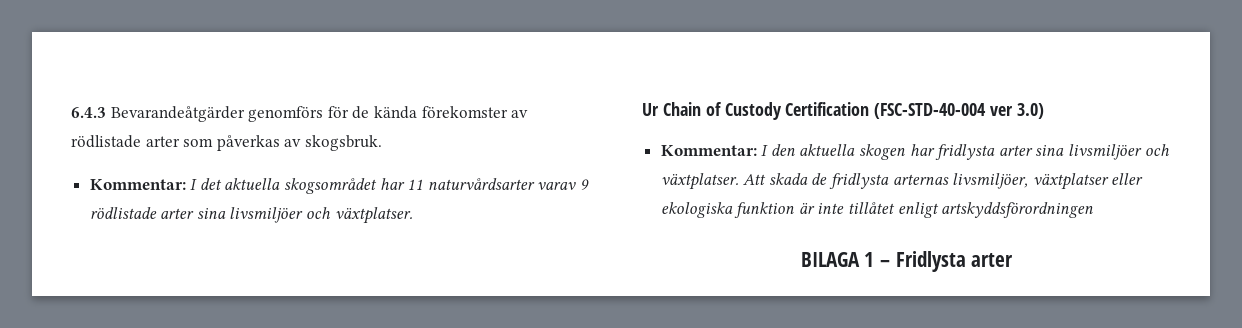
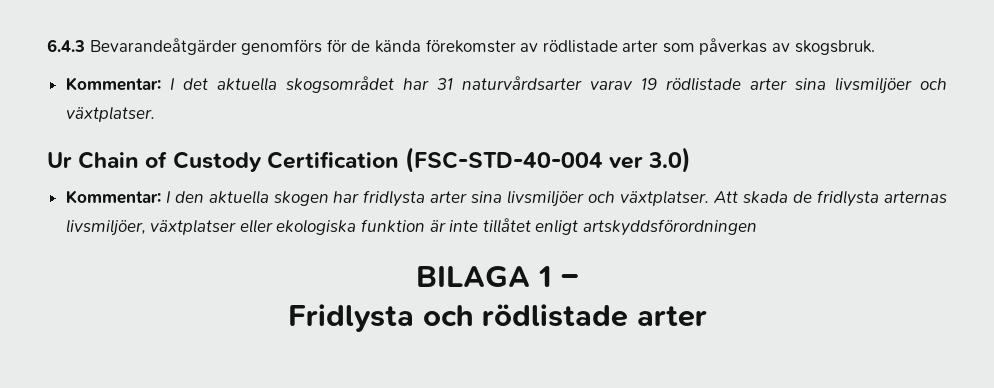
- Kommentar: I det aktuella skogsområdet har 11 naturvårdsarter varav 9 rödlistade arter sina livsmiljöer och växtplatser.
+ Kommentar: I det aktuella skogsområdet har 31 naturvårdsarter varav 19 rödlistade arter sina livsmiljöer och växtplatser.
- BILAGA 1 – Fridlysta arter
+ BILAGA 1 –
+ Fridlysta och rödlistade arter

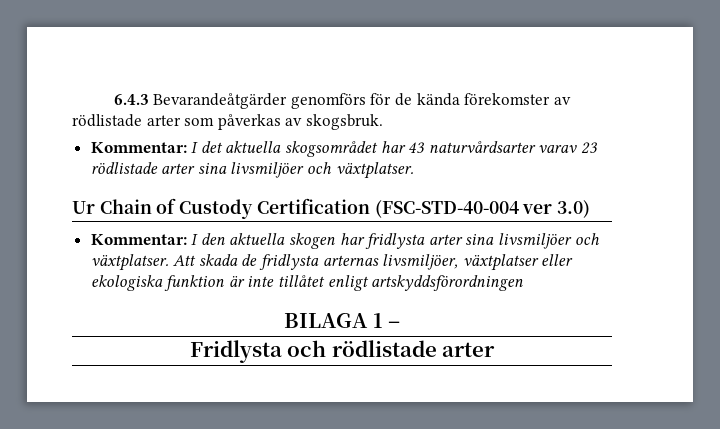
- Kommentar: I det aktuella skogsområdet har 31 naturvårdsarter varav 19 rödlistade arter sina livsmiljöer och växtplatser.
+ Kommentar: I det aktuella skogsområdet har 43 naturvårdsarter varav 23 rödlistade arter sina livsmiljöer och växtplatser.

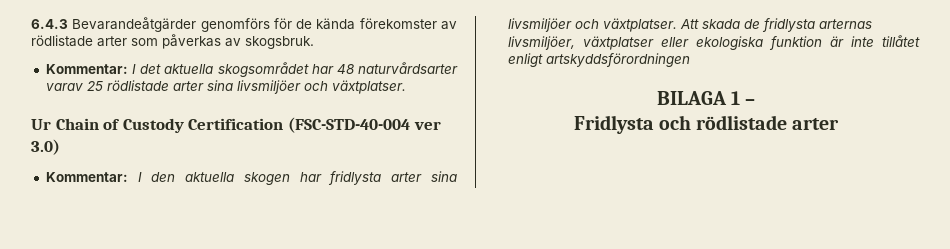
- Kommentar: I det aktuella skogsområdet har 43 naturvårdsarter varav 23 rödlistade arter sina livsmiljöer och växtplatser.
+ Kommentar: I det aktuella skogsområdet har 48 naturvårdsarter varav 25 rödlistade arter sina livsmiljöer och växtplatser.

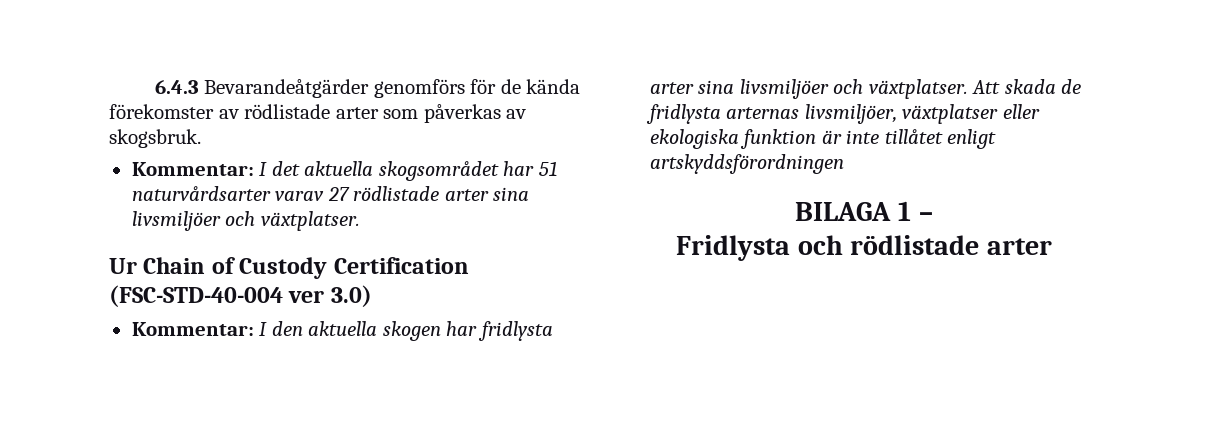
- Kommentar: I det aktuella skogsområdet har 48 naturvårdsarter varav 25 rödlistade arter sina livsmiljöer och växtplatser.
+ Kommentar: I det aktuella skogsområdet har 51 naturvårdsarter varav 27 rödlistade arter sina livsmiljöer och växtplatser.

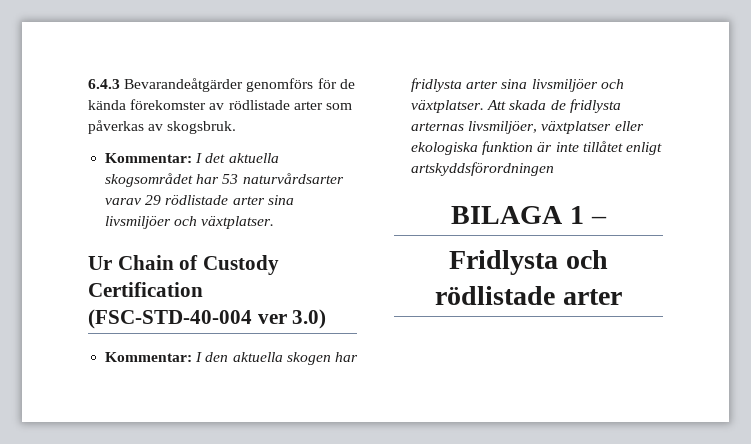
- Kommentar: I det aktuella skogsområdet har 51 naturvårdsarter varav 27 rödlistade arter sina livsmiljöer och växtplatser.
+ Kommentar: I det aktuella skogsområdet har 53 naturvårdsarter varav 29 rödlistade arter sina livsmiljöer och växtplatser.

